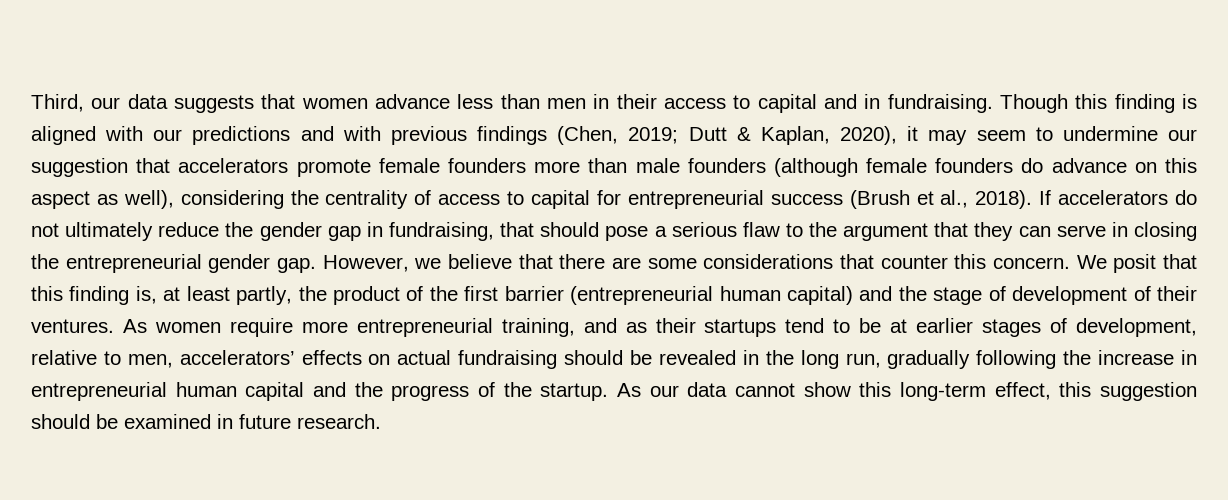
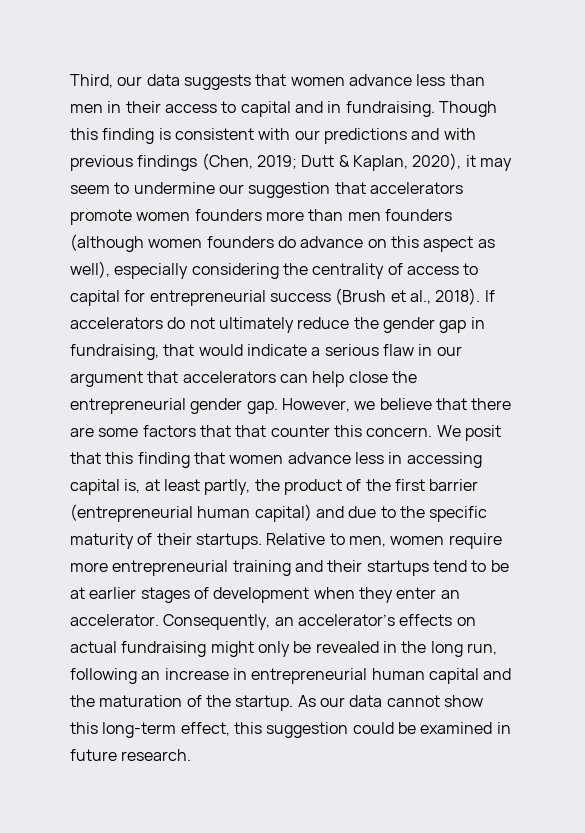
- Though this finding is aligned with our predictions and with previous findings (Chen, 2019; Dutt & Kaplan, 2020), it may seem to undermine our suggestion that accelerators promote female founders more than male founders (although female founders do advance on this aspect as well), considering the centrality of access to capital for entrepreneurial success (Brush et al., 2018).
+ Though this finding is consistent with our predictions and with previous findings (Chen, 2019; Dutt & Kaplan, 2020), it may seem to undermine our suggestion that accelerators promote women founders more than men founders (although women founders do advance on this aspect as well), especially considering the centrality of access to capital for entrepreneurial success (Brush et al., 2018).
- If accelerators do not ultimately reduce the gender gap in fundraising, that should pose a serious flaw to the argument that they can serve in closing the entrepreneurial gender gap.
+ If accelerators do not ultimately reduce the gender gap in fundraising, that would indicate a serious flaw in our argument that accelerators can help close the entrepreneurial gender gap.
- However, we believe that there are some considerations that counter this concern.
+ However, we believe that there are some factors that that counter this concern.
- We posit that this finding is, at least partly, the product of the first barrier (entrepreneurial human capital) and the stage of development of their ventures. As women require more entrepreneurial training, and as their startups tend to be at earlier stages of development, relative to men, accelerators’ effects on actual fundraising should be revealed in the long run, gradually following the increase in entrepreneurial human capital and the progress of the startup.
+ We posit that this finding that women advance less in accessing capital is, at least partly, the product of the first barrier (entrepreneurial human capital) and due to the specific maturity of their startups. Relative to men, women require more entrepreneurial training and their startups tend to be at earlier stages of development when they enter an accelerator. Consequently, an accelerator’s effects on actual fundraising might only be revealed in the long run, following an increase in entrepreneurial human capital and the maturation of the startup.
- As our data cannot show this long-term effect, this suggestion should be examined in future research.
+ As our data cannot show this long-term effect, this suggestion could be examined in future research.

